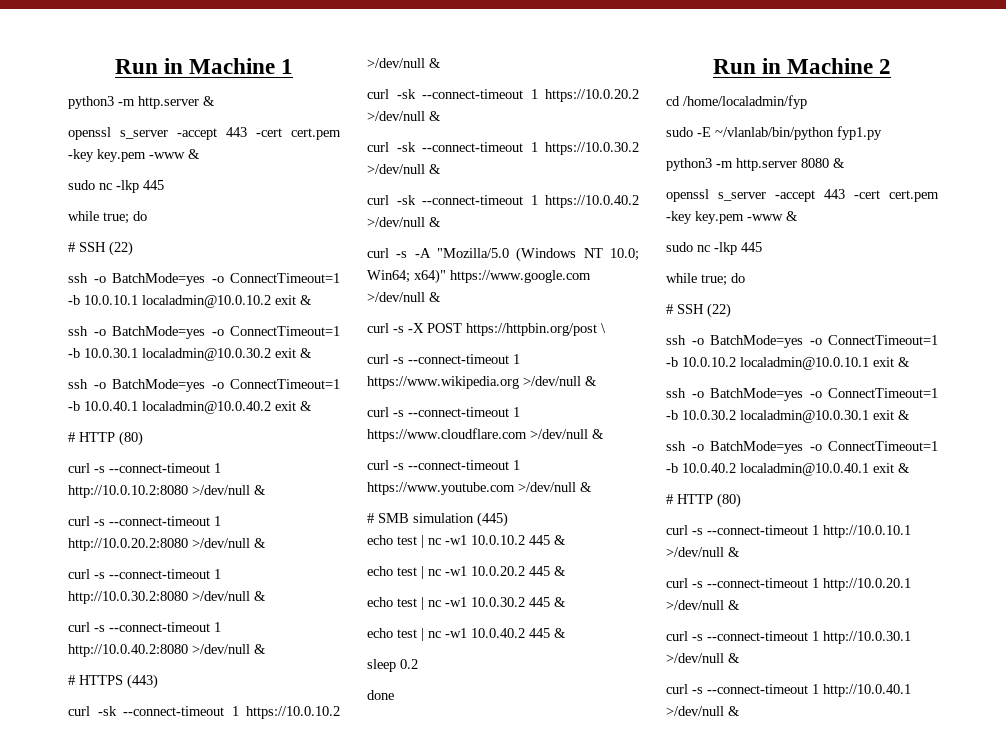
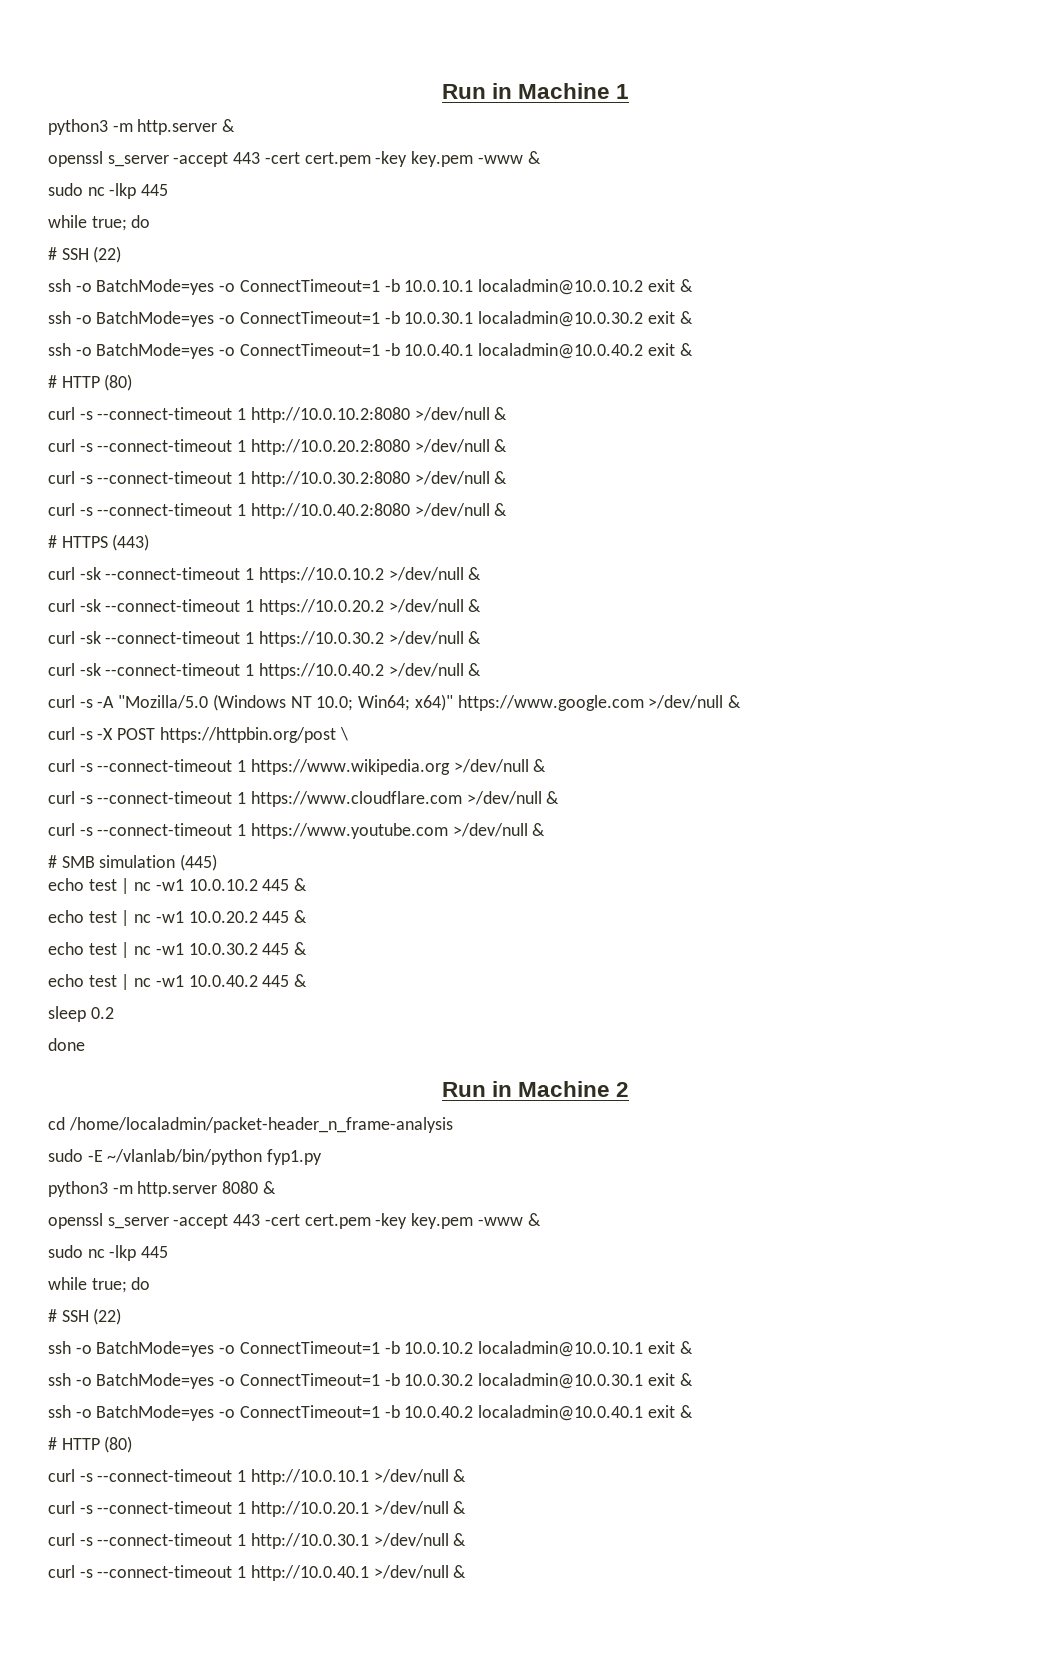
- cd /home/localadmin/fyp
+ cd /home/localadmin/packet-header_n_frame-analysis

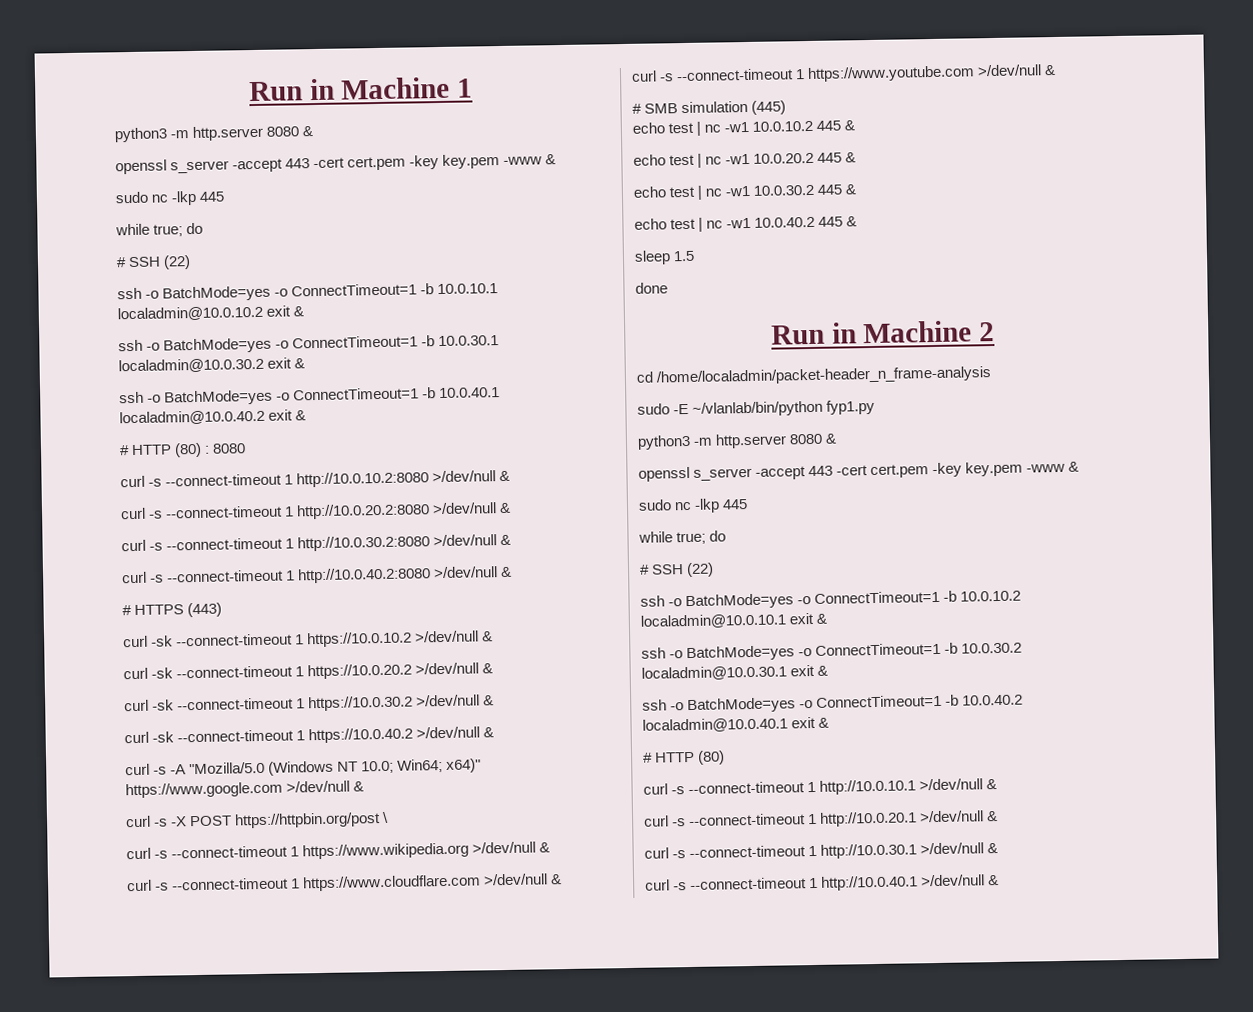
  Run in Machine 1
- python3 -m http.server &
+ python3 -m http.server 8080 &
  ssh -o BatchMode=yes -o ConnectTimeout=1 -b 10.0.40.1 localadmin@10.0.40.2 exit &
- # HTTP (80)
+ # HTTP (80) : 8080
- sleep 0.2
+ sleep 1.5

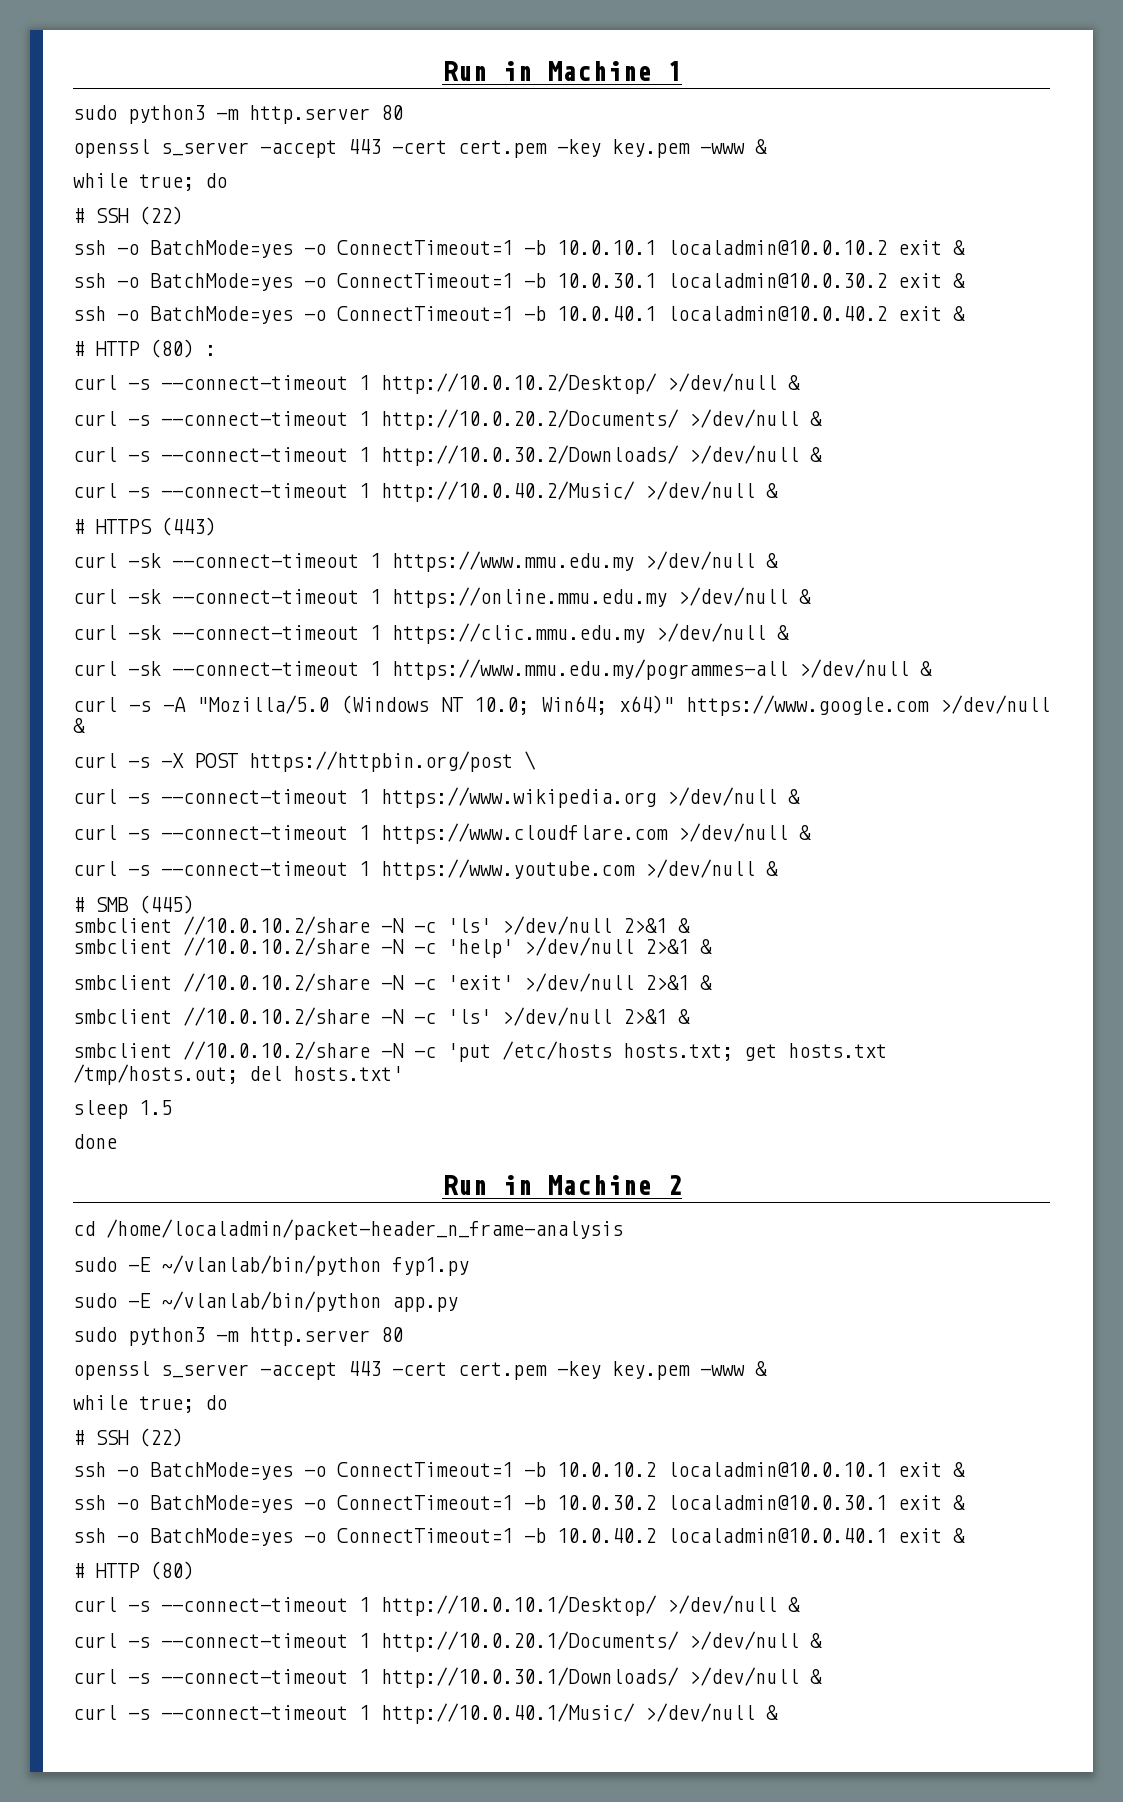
  Run in Machine 1
- python3 -m http.server 8080 &
+ sudo python3 -m http.server 80
  openssl s_server -accept 443 -cert cert.pem -key key.pem -www &
- sudo nc -lkp 445
- # HTTP (80) : 8080
- curl -s --connect-timeout 1 http://10.0.10.2:8080 >/dev/null &
- curl -s --connect-timeout 1 http://10.0.20.2:8080 >/dev/null &
- curl -s --connect-timeout 1 http://10.0.30.2:8080 >/dev/null &
- curl -s --connect-timeout 1 http://10.0.40.2:8080 >/dev/null &
+ # HTTP (80) :
+ curl -s --connect-timeout 1 http://10.0.10.2/Desktop/ >/dev/null &
+ curl -s --connect-timeout 1 http://10.0.20.2/Documents/ >/dev/null &
+ curl -s --connect-timeout 1 http://10.0.30.2/Downloads/ >/dev/null &
+ curl -s --connect-timeout 1 http://10.0.40.2/Music/ >/dev/null &
- curl -sk --connect-timeout 1 https://10.0.10.2 >/dev/null &
- curl -sk --connect-timeout 1 https://10.0.20.2 >/dev/null &
- curl -sk --connect-timeout 1 https://10.0.30.2 >/dev/null &
- curl -sk --connect-timeout 1 https://10.0.40.2 >/dev/null &
+ curl -sk --connect-timeout 1 https://www.mmu.edu.my >/dev/null &
+ curl -sk --connect-timeout 1 https://online.mmu.edu.my >/dev/null &
+ curl -sk --connect-timeout 1 https://clic.mmu.edu.my >/dev/null &
+ curl -sk --connect-timeout 1 https://www.mmu.edu.my/pogrammes-all >/dev/null &
- # SMB simulation (445)
- echo test | nc -w1 10.0.10.2 445 &
- echo test | nc -w1 10.0.20.2 445 &
- echo test | nc -w1 10.0.30.2 445 &
- echo test | nc -w1 10.0.40.2 445 &
+ # SMB (445)
+ smbclient //10.0.10.2/share -N -c 'ls' >/dev/null 2>&1 &
+ smbclient //10.0.10.2/share -N -c 'help' >/dev/null 2>&1 &
+ smbclient //10.0.10.2/share -N -c 'exit' >/dev/null 2>&1 &
+ smbclient //10.0.10.2/share -N -c 'ls' >/dev/null 2>&1 &
+ smbclient //10.0.10.2/share -N -c 'put /etc/hosts hosts.txt; get hosts.txt /tmp/hosts.out; del hosts.txt'
  sudo -E ~/vlanlab/bin/python fyp1.py
- python3 -m http.server 8080 &
+ sudo -E ~/vlanlab/bin/python app.py
+ sudo python3 -m http.server 80
  openssl s_server -accept 443 -cert cert.pem -key key.pem -www &
- sudo nc -lkp 445
- curl -s --connect-timeout 1 http://10.0.10.1 >/dev/null &
- curl -s --connect-timeout 1 http://10.0.20.1 >/dev/null &
- curl -s --connect-timeout 1 http://10.0.30.1 >/dev/null &
- curl -s --connect-timeout 1 http://10.0.40.1 >/dev/null &
+ curl -s --connect-timeout 1 http://10.0.10.1/Desktop/ >/dev/null &
+ curl -s --connect-timeout 1 http://10.0.20.1/Documents/ >/dev/null &
+ curl -s --connect-timeout 1 http://10.0.30.1/Downloads/ >/dev/null &
+ curl -s --connect-timeout 1 http://10.0.40.1/Music/ >/dev/null &

